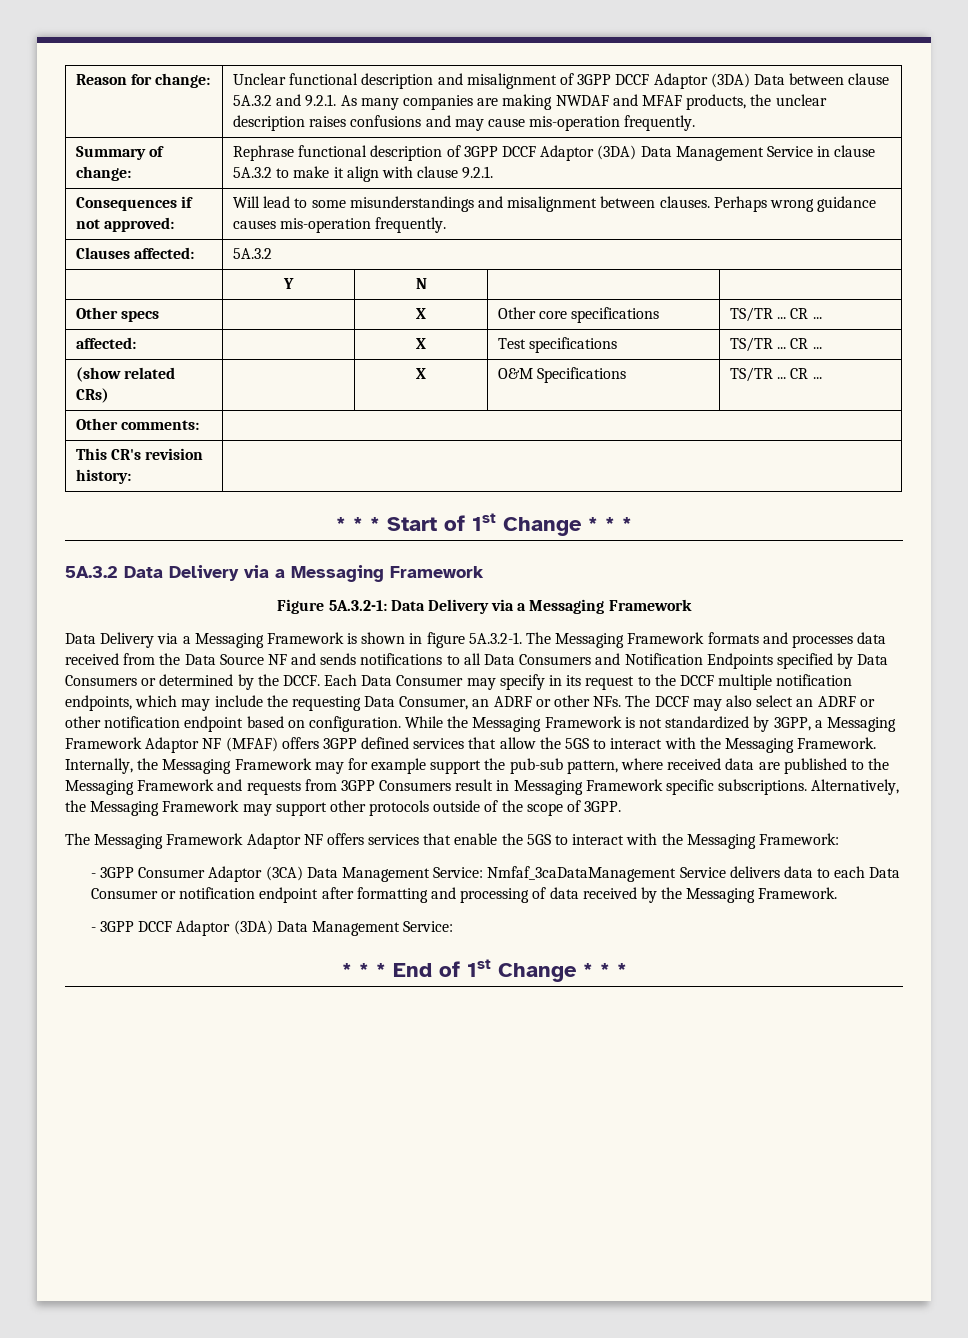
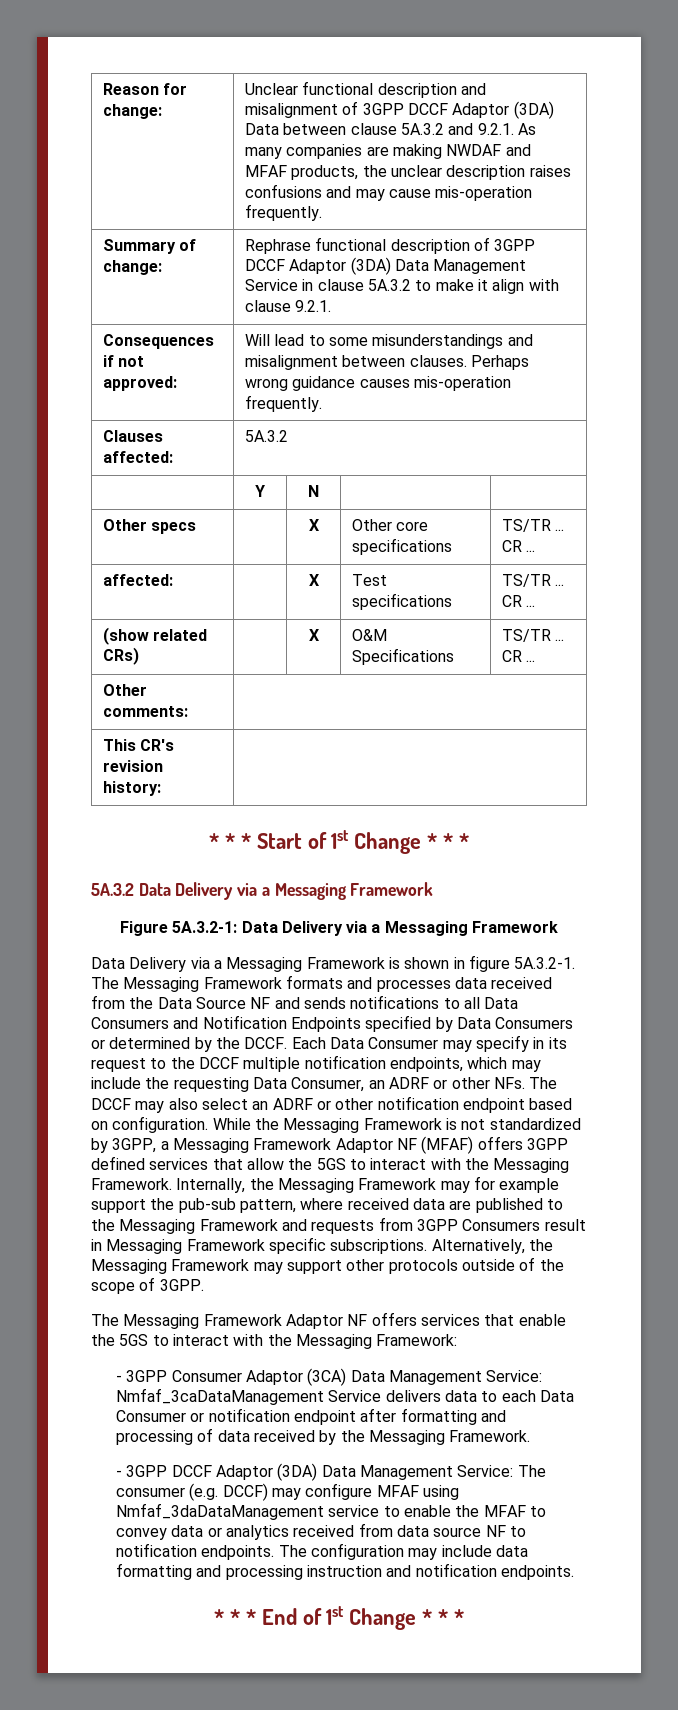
- - 3GPP DCCF Adaptor (3DA) Data Management Service:
+ - 3GPP DCCF Adaptor (3DA) Data Management Service: The consumer (e.g. DCCF) may configure MFAF using Nmfaf_3daDataManagement service to enable the MFAF to convey data or analytics received from data source NF to notification endpoints. The configuration may include data formatting and processing instruction and notification endpoints.

